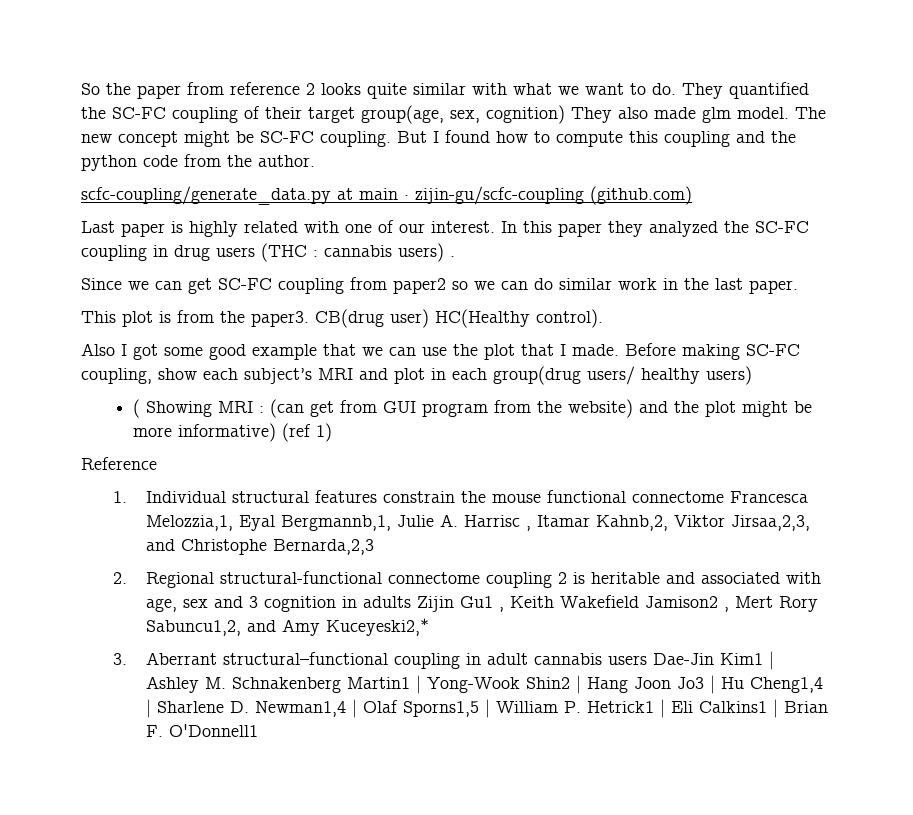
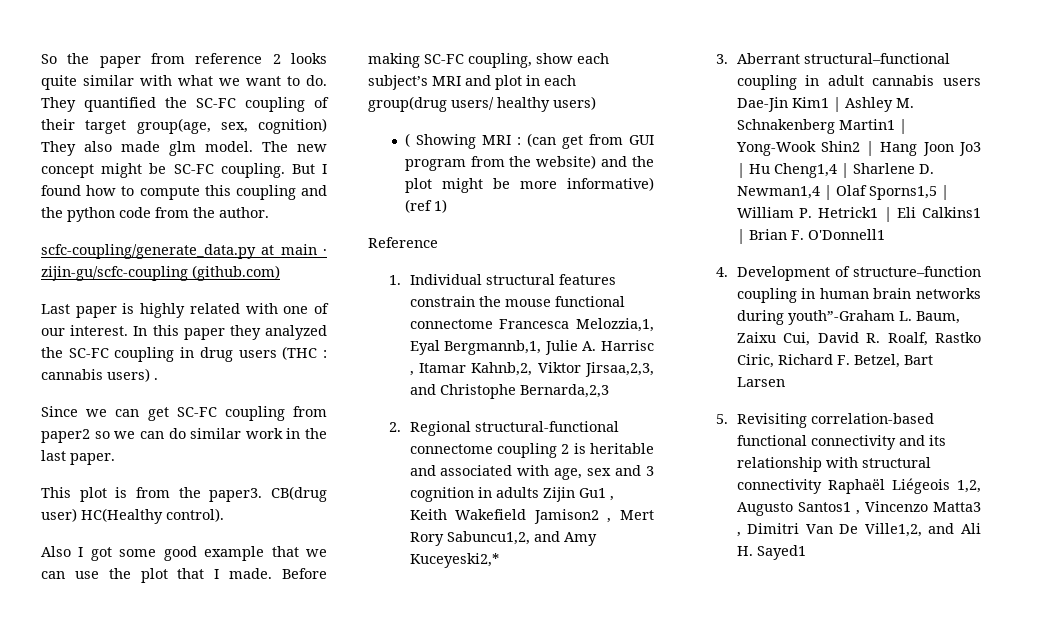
+ 4. Development of structure–function coupling in human brain networks during youth”-Graham L. Baum, Zaixu Cui, David R. Roalf, Rastko Ciric, Richard F. Betzel, Bart Larsen
+ 5. Revisiting correlation-based functional connectivity and its relationship with structural connectivity Raphaël Liégeois 1,2, Augusto Santos1 , Vincenzo Matta3 , Dimitri Van De Ville1,2, and Ali H. Sayed1

